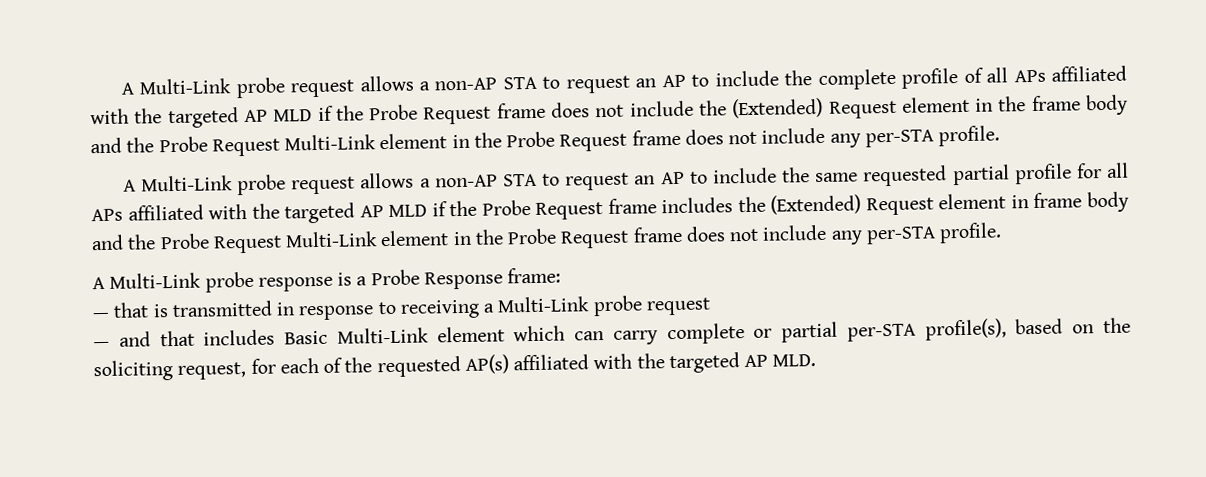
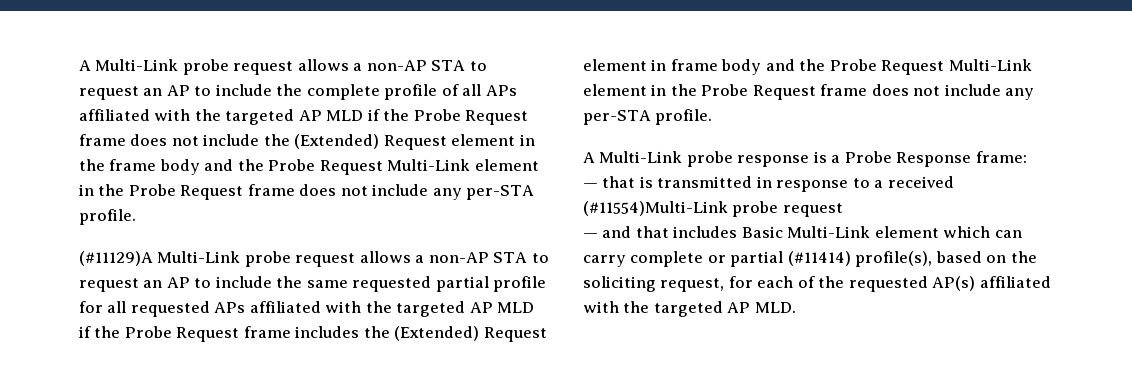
- A Multi-Link probe request allows a non-AP STA to request an AP to include the same requested partial profile for all APs affiliated with the targeted AP MLD if the Probe Request frame includes the (Extended) Request element in frame body and the Probe Request Multi-Link element in the Probe Request frame does not include any per-STA profile.
+ (#11129)A Multi-Link probe request allows a non-AP STA to request an AP to include the same requested partial profile for all requested APs affiliated with the targeted AP MLD if the Probe Request frame includes the (Extended) Request element in frame body and the Probe Request Multi-Link element in the Probe Request frame does not include any per-STA profile.
- — that is transmitted in response to receiving a Multi-Link probe request
+ — that is transmitted in response to a received (#11554)Multi-Link probe request
- — and that includes Basic Multi-Link element which can carry complete or partial per-STA profile(s), based on the soliciting request, for each of the requested AP(s) affiliated with the targeted AP MLD.
+ — and that includes Basic Multi-Link element which can carry complete or partial (#11414) profile(s), based on the soliciting request, for each of the requested AP(s) affiliated with the targeted AP MLD.

